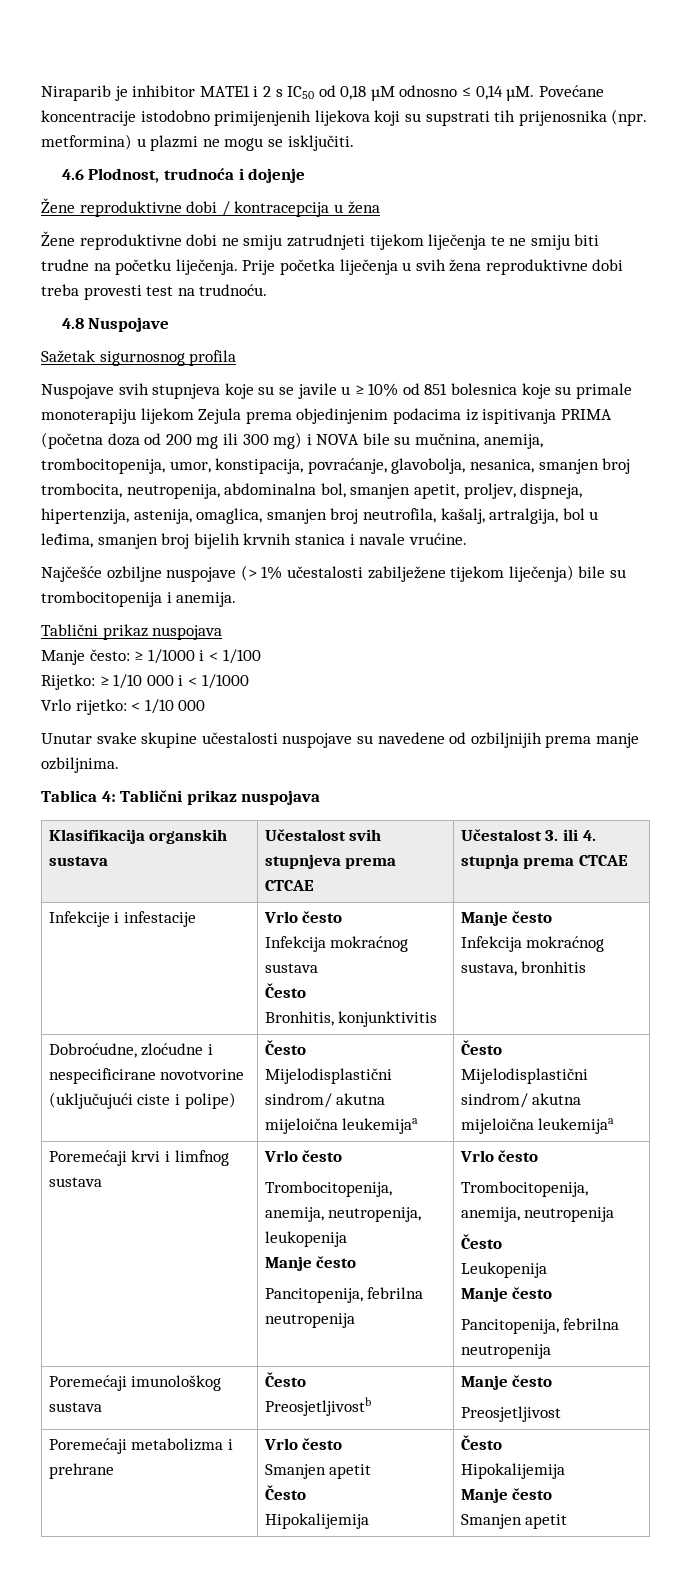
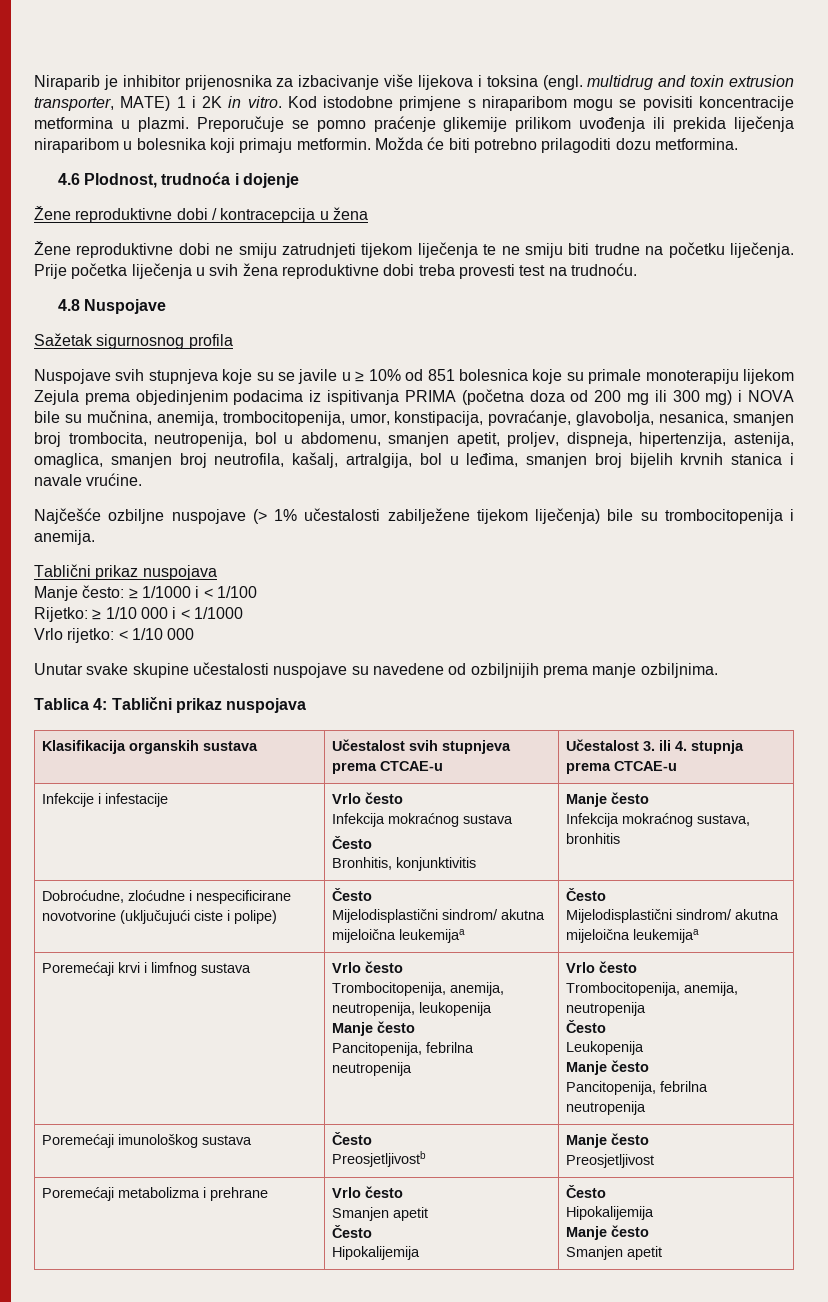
- Niraparib je inhibitor MATE1 i 2 s IC50 od 0,18 µM odnosno ≤ 0,14 µM. Povećane koncentracije istodobno primijenjenih lijekova koji su supstrati tih prijenosnika (npr. metformina) u plazmi ne mogu se isključiti.
+ Niraparib je inhibitor prijenosnika za izbacivanje više lijekova i toksina (engl. multidrug and toxin extrusion transporter, MATE) 1 i 2K in vitro. Kod istodobne primjene s niraparibom mogu se povisiti koncentracije metformina u plazmi. Preporučuje se pomno praćenje glikemije prilikom uvođenja ili prekida liječenja niraparibom u bolesnika koji primaju metformin. Možda će biti potrebno prilagoditi dozu metformina.
- Nuspojave svih stupnjeva koje su se javile u ≥ 10% od 851 bolesnica koje su primale monoterapiju lijekom Zejula prema objedinjenim podacima iz ispitivanja PRIMA (početna doza od 200 mg ili 300 mg) i NOVA bile su mučnina, anemija, trombocitopenija, umor, konstipacija, povraćanje, glavobolja, nesanica, smanjen broj trombocita, neutropenija, abdominalna bol, smanjen apetit, proljev, dispneja, hipertenzija, astenija, omaglica, smanjen broj neutrofila, kašalj, artralgija, bol u leđima, smanjen broj bijelih krvnih stanica i navale vrućine.
+ Nuspojave svih stupnjeva koje su se javile u ≥ 10% od 851 bolesnica koje su primale monoterapiju lijekom Zejula prema objedinjenim podacima iz ispitivanja PRIMA (početna doza od 200 mg ili 300 mg) i NOVA bile su mučnina, anemija, trombocitopenija, umor, konstipacija, povraćanje, glavobolja, nesanica, smanjen broj trombocita, neutropenija, bol u abdomenu, smanjen apetit, proljev, dispneja, hipertenzija, astenija, omaglica, smanjen broj neutrofila, kašalj, artralgija, bol u leđima, smanjen broj bijelih krvnih stanica i navale vrućine.
- Klasifikacija organskih sustava | Učestalost svih stupnjeva prema CTCAE | Učestalost 3. ili 4. stupnja prema CTCAE
+ Klasifikacija organskih sustava | Učestalost svih stupnjeva prema CTCAE-u | Učestalost 3. ili 4. stupnja prema CTCAE-u

